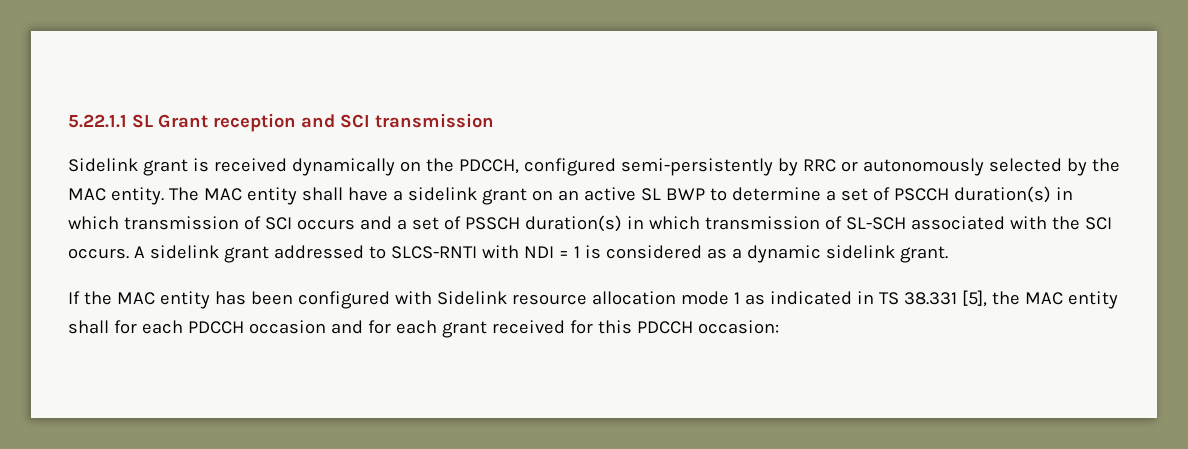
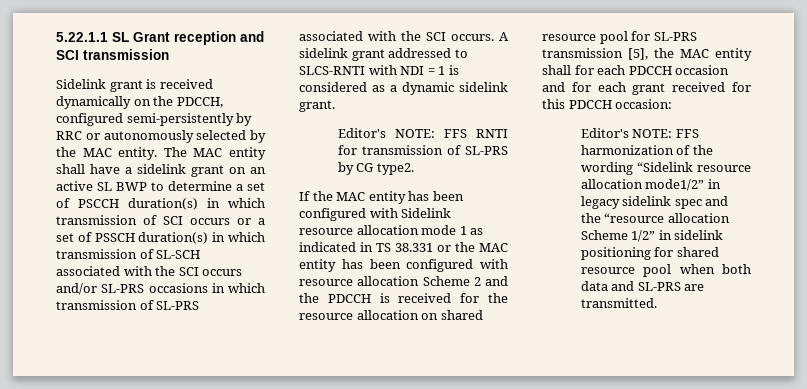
- The MAC entity shall have a sidelink grant on an active SL BWP to determine a set of PSCCH duration(s) in which transmission of SCI occurs and a set of PSSCH duration(s) in which transmission of SL-SCH associated with the SCI occurs.
+ The MAC entity shall have a sidelink grant on an active SL BWP to determine a set of PSCCH duration(s) in which transmission of SCI occurs or a set of PSSCH duration(s) in which transmission of SL-SCH associated with the SCI occurs and/or SL-PRS occasions in which transmission of SL-PRS associated with the SCI occurs.
+ Editor's NOTE: FFS RNTI for transmission of SL-PRS by CG type2.
- If the MAC entity has been configured with Sidelink resource allocation mode 1 as indicated in TS 38.331 [5], the MAC entity shall for each PDCCH occasion and for each grant received for this PDCCH occasion:
+ If the MAC entity has been configured with Sidelink resource allocation mode 1 as indicated in TS 38.331 or the MAC entity has been configured with resource allocation Scheme 2 and the PDCCH is received for the resource allocation on shared resource pool for SL-PRS transmission [5], the MAC entity shall for each PDCCH occasion and for each grant received for this PDCCH occasion:
+ Editor's NOTE: FFS harmonization of the wording “Sidelink resource allocation mode1/2” in legacy sidelink spec and the “resource allocation Scheme 1/2” in sidelink positioning for shared resource pool when both data and SL-PRS are transmitted.

